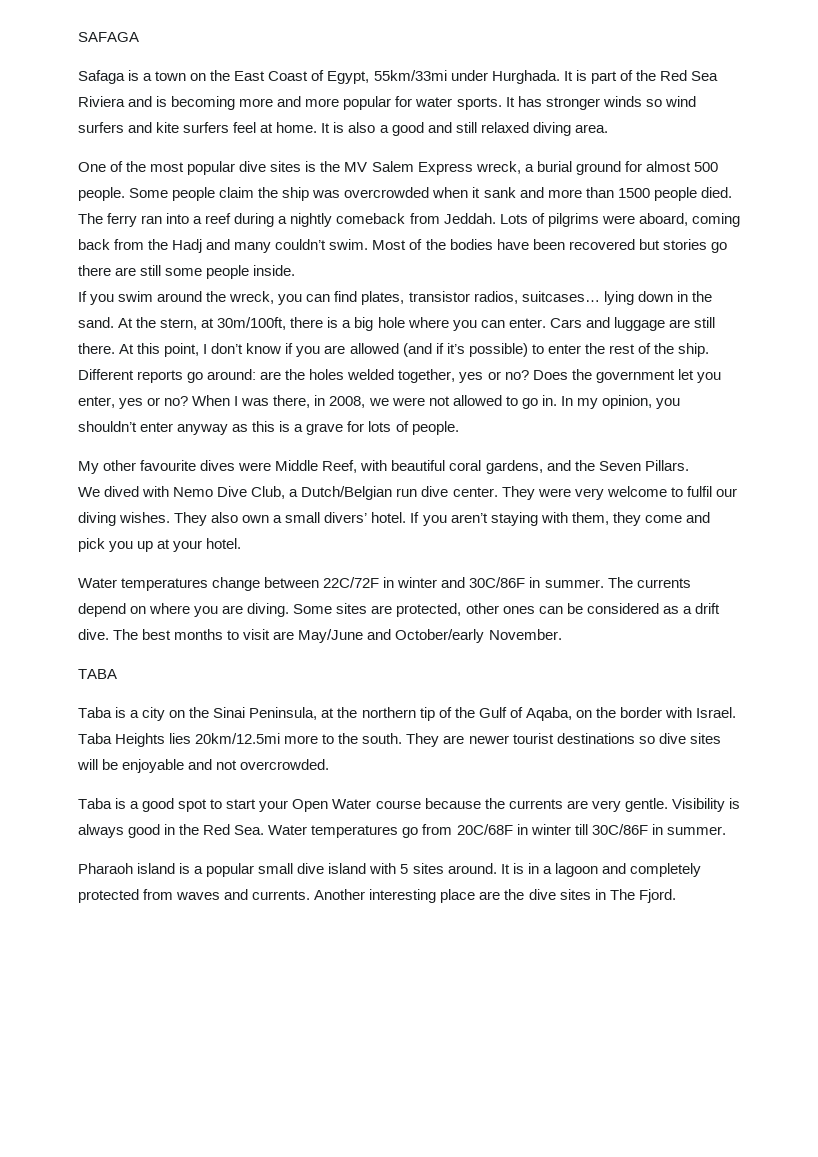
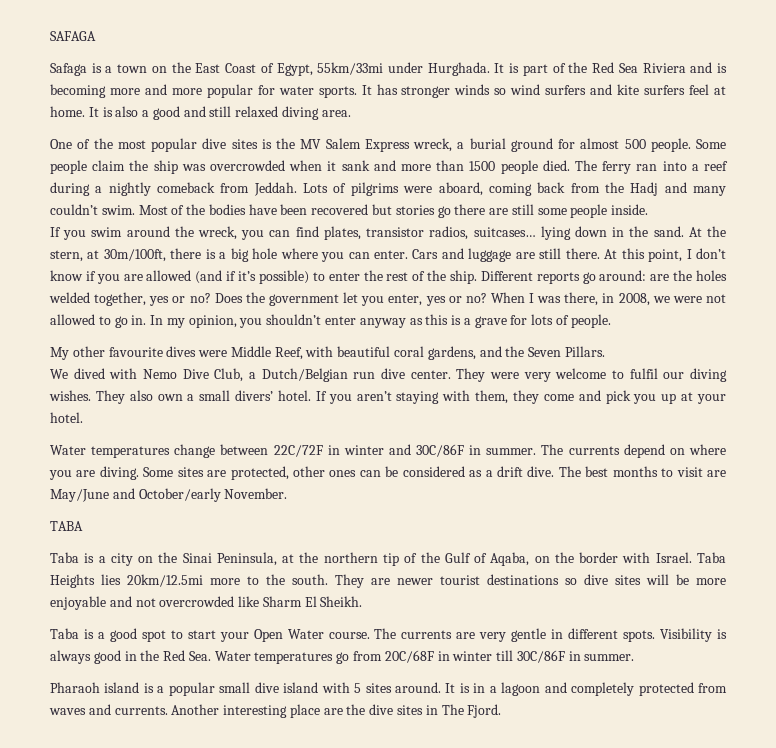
- They are newer tourist destinations so dive sites will be enjoyable and not overcrowded.
+ They are newer tourist destinations so dive sites will be more enjoyable and not overcrowded like Sharm El Sheikh.
- Taba is a good spot to start your Open Water course because the currents are very gentle.
+ Taba is a good spot to start your Open Water course. The currents are very gentle in different spots.

